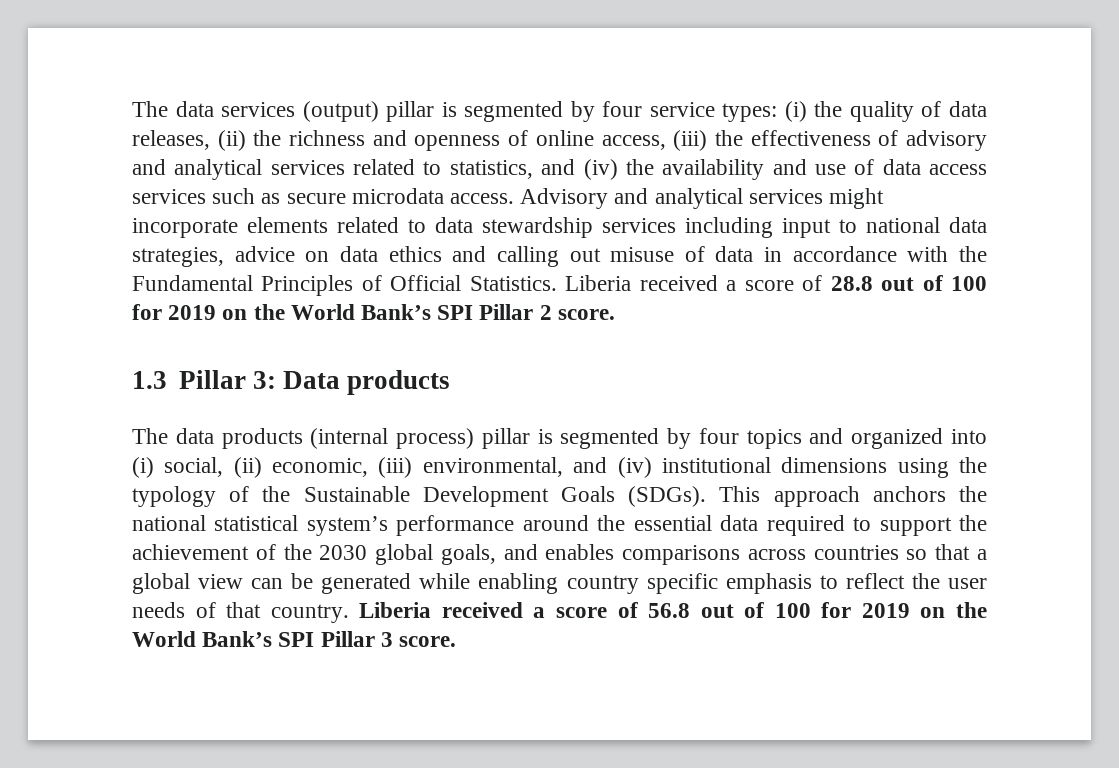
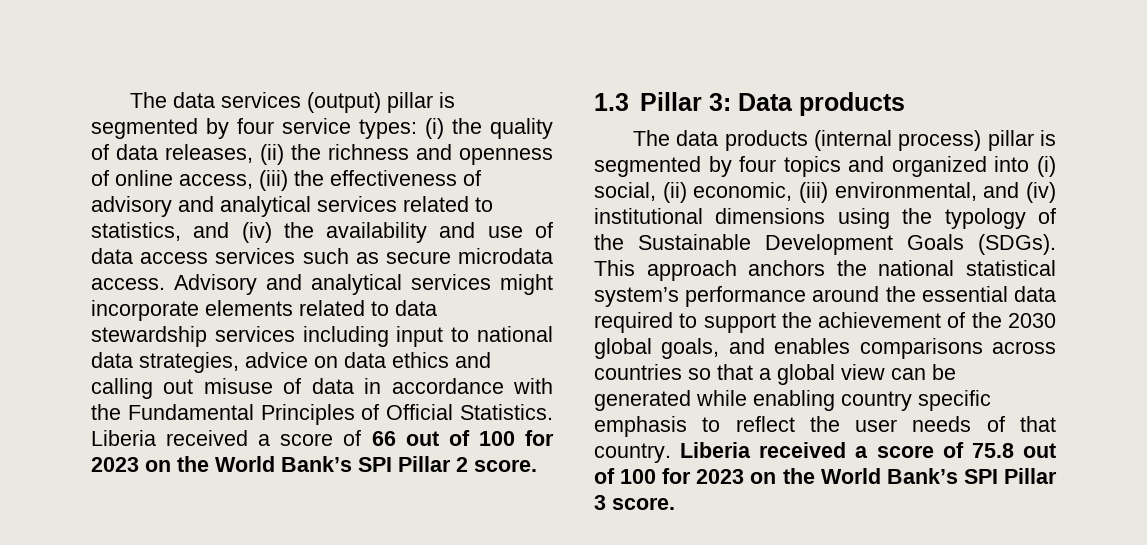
- Liberia received a score of 28.8 out of 100 for 2019 on the World Bank’s SPI Pillar 2 score.
+ Liberia received a score of 66 out of 100 for 2023 on the World Bank’s SPI Pillar 2 score.
- Liberia received a score of 56.8 out of 100 for 2019 on the World Bank’s SPI Pillar 3 score.
+ Liberia received a score of 75.8 out of 100 for 2023 on the World Bank’s SPI Pillar 3 score.

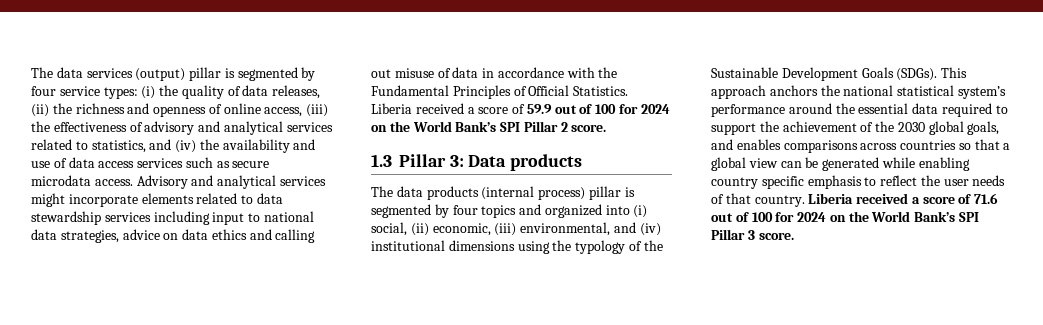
- Liberia received a score of 66 out of 100 for 2023 on the World Bank’s SPI Pillar 2 score.
+ Liberia received a score of 59.9 out of 100 for 2024 on the World Bank’s SPI Pillar 2 score.
- Liberia received a score of 75.8 out of 100 for 2023 on the World Bank’s SPI Pillar 3 score.
+ Liberia received a score of 71.6 out of 100 for 2024 on the World Bank’s SPI Pillar 3 score.

